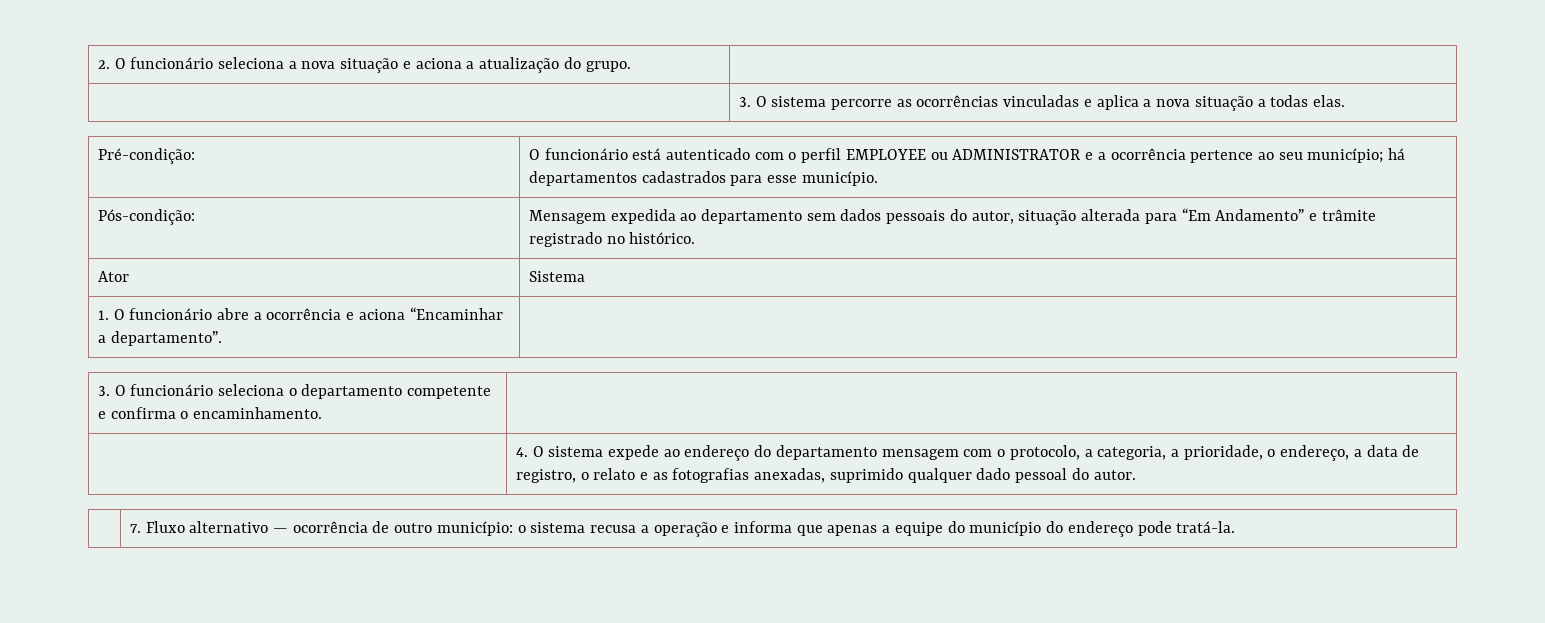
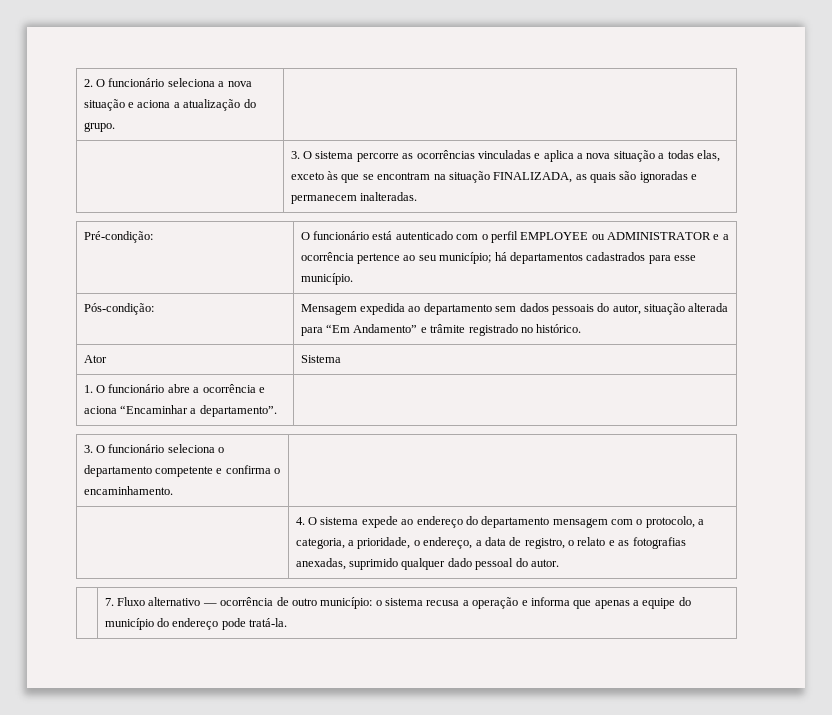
- | 3. O sistema percorre as ocorrências vinculadas e aplica a nova situação a todas elas.
+ | 3. O sistema percorre as ocorrências vinculadas e aplica a nova situação a todas elas, exceto às que se encontram na situação FINALIZADA, as quais são ignoradas e permanecem inalteradas.

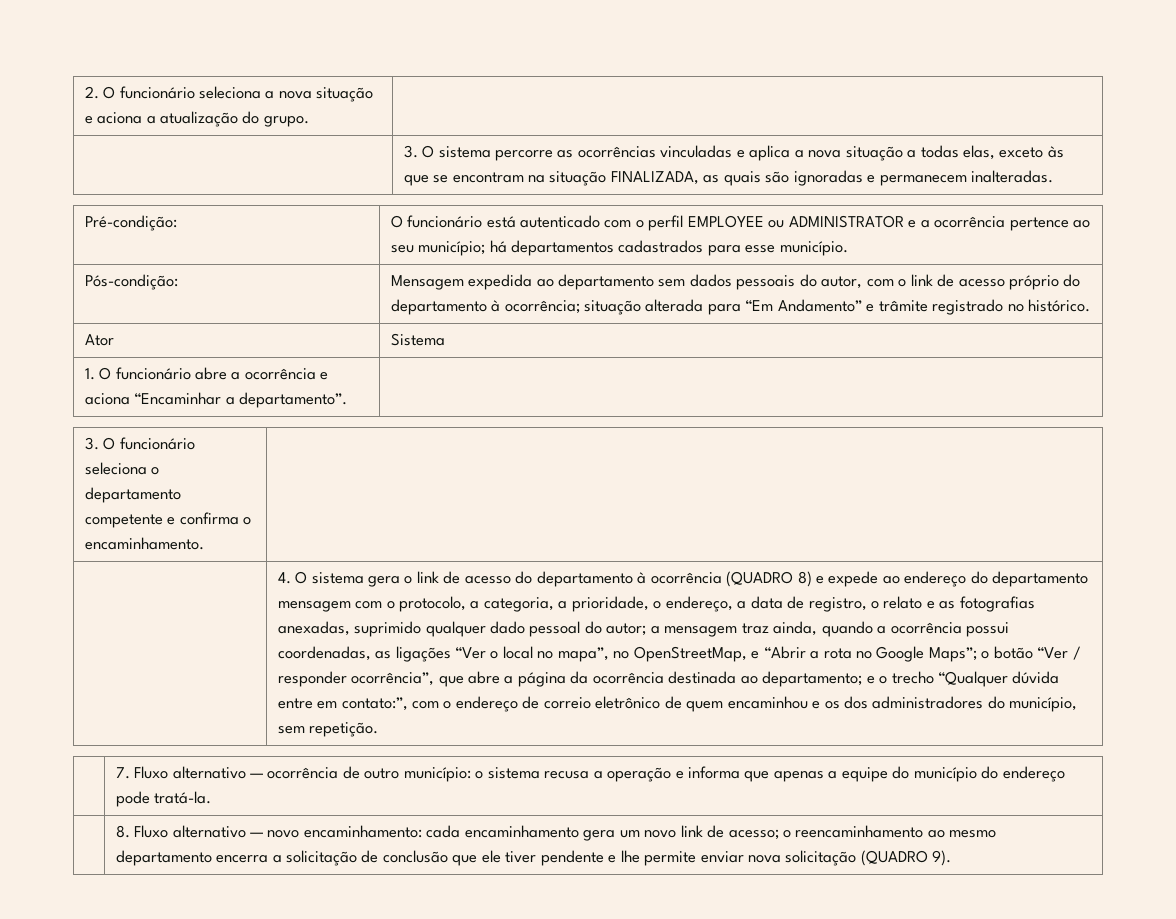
- Pós-condição: | Mensagem expedida ao departamento sem dados pessoais do autor, situação alterada para “Em Andamento” e trâmite registrado no histórico.
+ Pós-condição: | Mensagem expedida ao departamento sem dados pessoais do autor, com o link de acesso próprio do departamento à ocorrência; situação alterada para “Em Andamento” e trâmite registrado no histórico.
- 4. O sistema expede ao endereço do departamento mensagem com o protocolo, a categoria, a prioridade, o endereço, a data de registro, o relato e as fotografias anexadas, suprimido qualquer dado pessoal do autor.
+ 4. O sistema gera o link de acesso do departamento à ocorrência (QUADRO 8) e expede ao endereço do departamento mensagem com o protocolo, a categoria, a prioridade, o endereço, a data de registro, o relato e as fotografias anexadas, suprimido qualquer dado pessoal do autor; a mensagem traz ainda, quando a ocorrência possui coordenadas, as ligações “Ver o local no mapa”, no OpenStreetMap, e “Abrir a rota no Google Maps”; o botão “Ver / responder ocorrência”, que abre a página da ocorrência destinada ao departamento; e o trecho “Qualquer dúvida entre em contato:”, com o endereço de correio eletrônico de quem encaminhou e os dos administradores do município, sem repetição.
+ | 8. Fluxo alternativo — novo encaminhamento: cada encaminhamento gera um novo link de acesso; o reencaminhamento ao mesmo departamento encerra a solicitação de conclusão que ele tiver pendente e lhe permite enviar nova solicitação (QUADRO 9).

